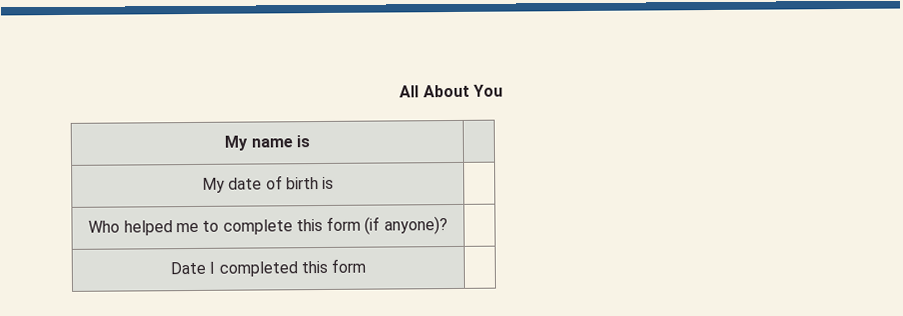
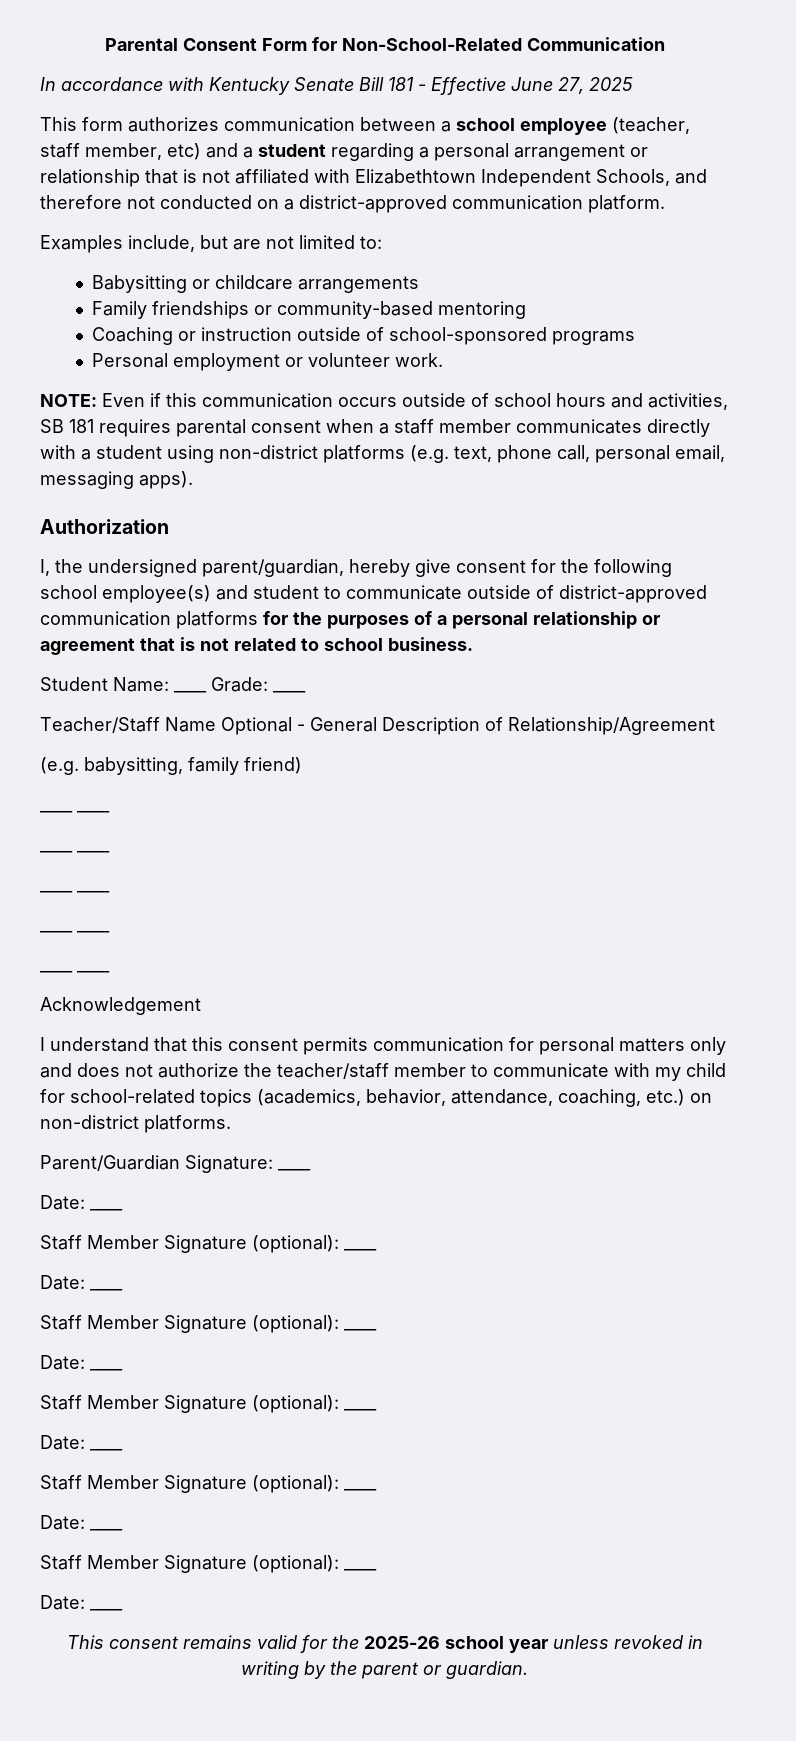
- All About You
- My name is |
- My date of birth is |
- Who helped me to complete this form (if anyone)? |
- Date I completed this form |
+ Parental Consent Form for Non-School-Related Communication
+ In accordance with Kentucky Senate Bill 181 - Effective June 27, 2025
+ This form authorizes communication between a school employee (teacher, staff member, etc) and a student regarding a personal arrangement or relationship that is not affiliated with Elizabethtown Independent Schools, and therefore not conducted on a district-approved communication platform.
+ Examples include, but are not limited to:
+ Babysitting or childcare arrangements
+ Family friendships or community-based mentoring
+ Coaching or instruction outside of school-sponsored programs
+ Personal employment or volunteer work.
+ NOTE: Even if this communication occurs outside of school hours and activities, SB 181 requires parental consent when a staff member communicates directly with a student using non-district platforms (e.g. text, phone call, personal email, messaging apps).
+ Authorization
+ I, the undersigned parent/guardian, hereby give consent for the following school employee(s) and student to communicate outside of district-approved communication platforms for the purposes of a personal relationship or agreement that is not related to school business.
+ Student Name: ____ Grade: ____
+ Teacher/Staff Name Optional - General Description of Relationship/Agreement
+ (e.g. babysitting, family friend)
+ ____ ____
+ ____ ____
+ ____ ____
+ ____ ____
+ ____ ____
+ Acknowledgement
+ I understand that this consent permits communication for personal matters only and does not authorize the teacher/staff member to communicate with my child for school-related topics (academics, behavior, attendance, coaching, etc.) on non-district platforms.
+ Parent/Guardian Signature: ____
+ Date: ____
+ Staff Member Signature (optional): ____
+ Date: ____
+ Staff Member Signature (optional): ____
+ Date: ____
+ Staff Member Signature (optional): ____
+ Date: ____
+ Staff Member Signature (optional): ____
+ Date: ____
+ Staff Member Signature (optional): ____
+ Date: ____
+ This consent remains valid for the 2025-26 school year unless revoked in writing by the parent or guardian.

